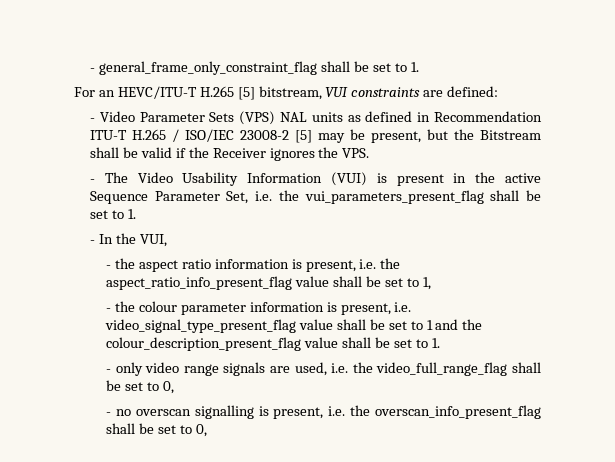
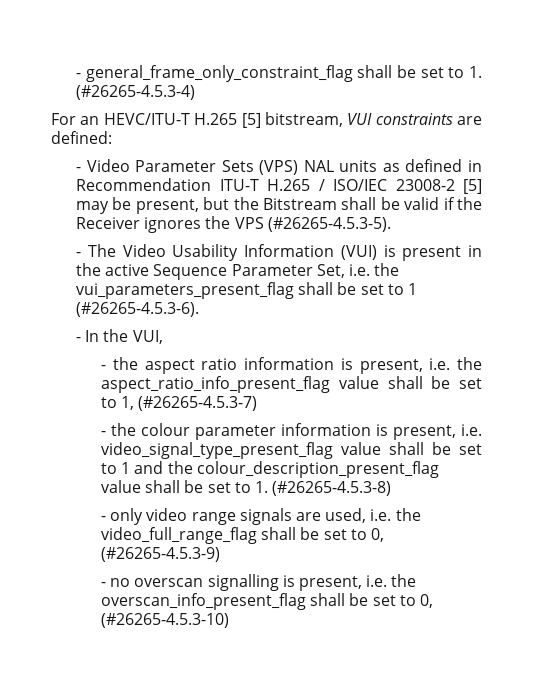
- - general_frame_only_constraint_flag shall be set to 1.
+ - general_frame_only_constraint_flag shall be set to 1. (#26265-4.5.3-4)
- - Video Parameter Sets (VPS) NAL units as defined in Recommendation ITU-T H.265 / ISO/IEC 23008-2 [5] may be present, but the Bitstream shall be valid if the Receiver ignores the VPS.
+ - Video Parameter Sets (VPS) NAL units as defined in Recommendation ITU-T H.265 / ISO/IEC 23008-2 [5] may be present, but the Bitstream shall be valid if the Receiver ignores the VPS (#26265-4.5.3-5).
- - The Video Usability Information (VUI) is present in the active Sequence Parameter Set, i.e. the vui_parameters_present_flag shall be set to 1.
+ - The Video Usability Information (VUI) is present in the active Sequence Parameter Set, i.e. the vui_parameters_present_flag shall be set to 1 (#26265-4.5.3-6).
- - the aspect ratio information is present, i.e. the aspect_ratio_info_present_flag value shall be set to 1,
+ - the aspect ratio information is present, i.e. the aspect_ratio_info_present_flag value shall be set to 1, (#26265-4.5.3-7)
- - the colour parameter information is present, i.e. video_signal_type_present_flag value shall be set to 1 and the colour_description_present_flag value shall be set to 1.
+ - the colour parameter information is present, i.e. video_signal_type_present_flag value shall be set to 1 and the colour_description_present_flag value shall be set to 1. (#26265-4.5.3-8)
- - only video range signals are used, i.e. the video_full_range_flag shall be set to 0,
+ - only video range signals are used, i.e. the video_full_range_flag shall be set to 0, (#26265-4.5.3-9)
- - no overscan signalling is present, i.e. the overscan_info_present_flag shall be set to 0,
+ - no overscan signalling is present, i.e. the overscan_info_present_flag shall be set to 0, (#26265-4.5.3-10)

